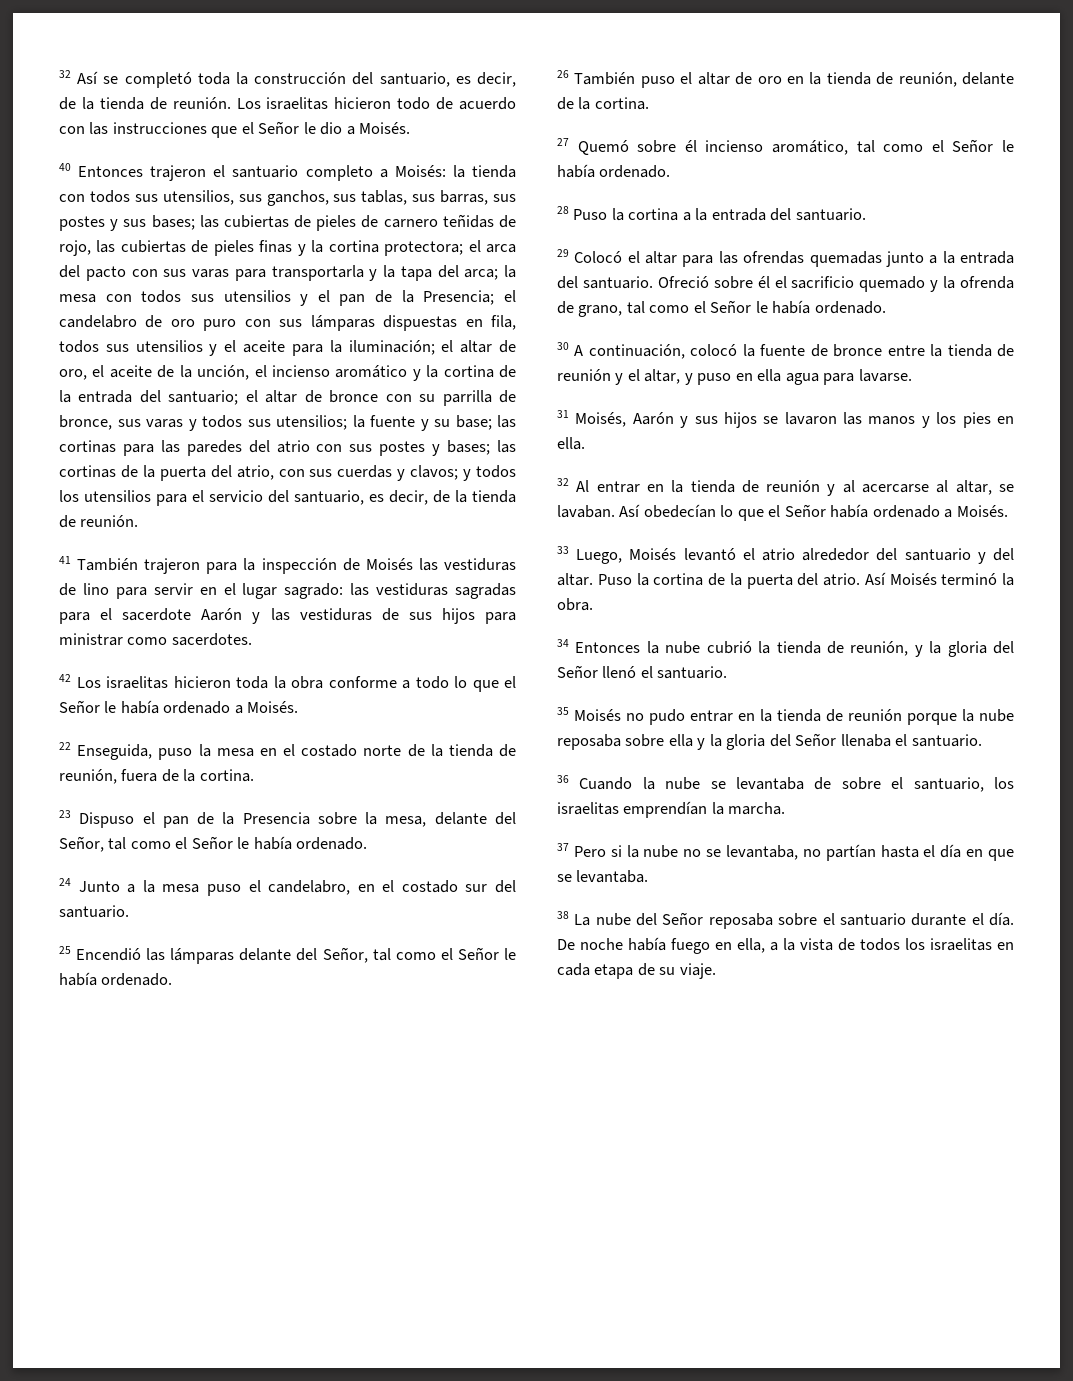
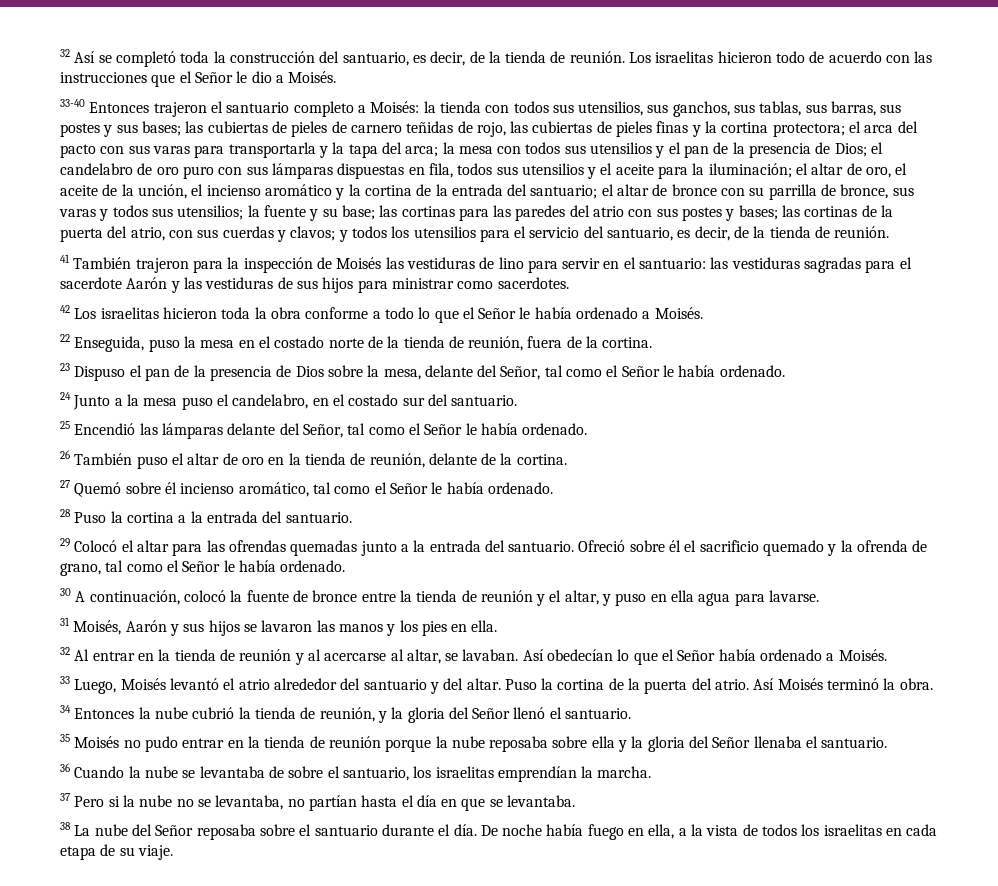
- 40 Entonces trajeron el santuario completo a Moisés:
+ 33-40 Entonces trajeron el santuario completo a Moisés:
- la mesa con todos sus utensilios y el pan de la Presencia;
+ la mesa con todos sus utensilios y el pan de la presencia de Dios;
- 41 También trajeron para la inspección de Moisés las vestiduras de lino para servir en el lugar sagrado: las vestiduras sagradas para el sacerdote Aarón y las vestiduras de sus hijos para ministrar como sacerdotes.
+ 41 También trajeron para la inspección de Moisés las vestiduras de lino para servir en el santuario: las vestiduras sagradas para el sacerdote Aarón y las vestiduras de sus hijos para ministrar como sacerdotes.
- 23 Dispuso el pan de la Presencia sobre la mesa, delante del Señor, tal como el Señor le había ordenado.
+ 23 Dispuso el pan de la presencia de Dios sobre la mesa, delante del Señor, tal como el Señor le había ordenado.

